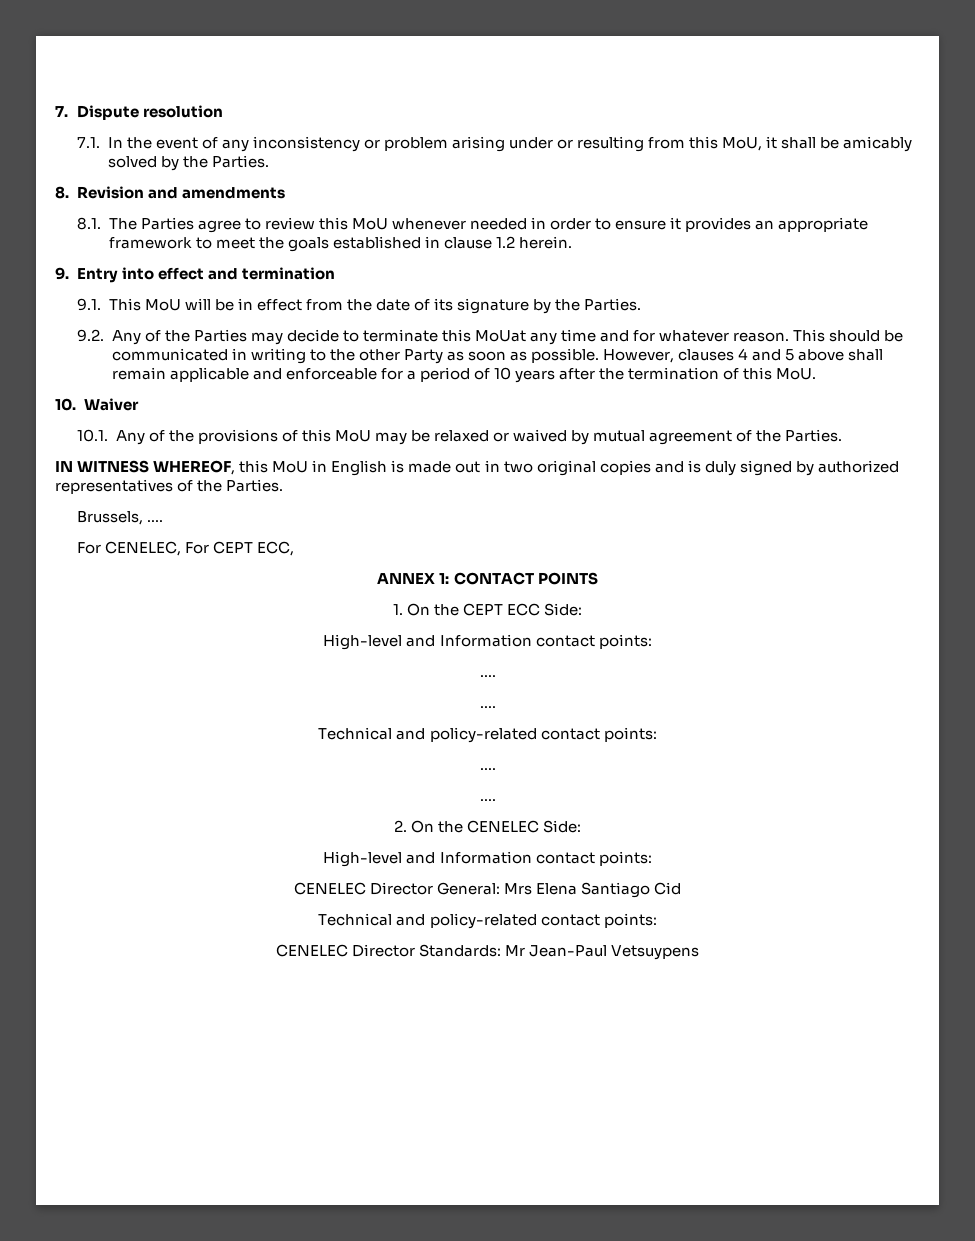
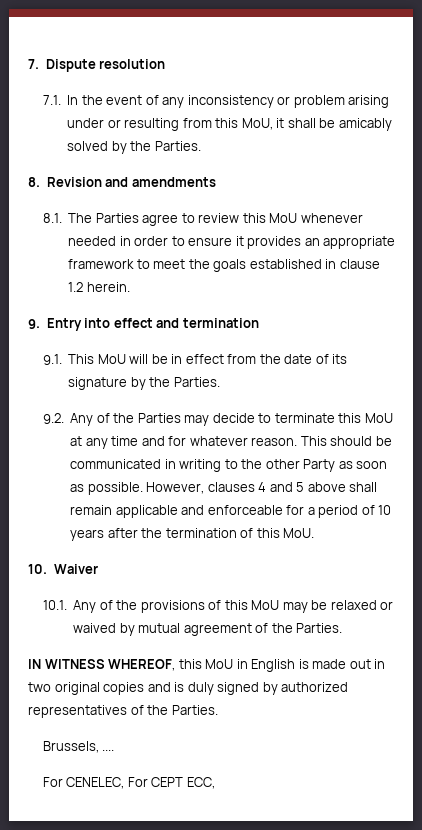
- 9.2. Any of the Parties may decide to terminate this MoUat any time and for whatever reason.
+ 9.2. Any of the Parties may decide to terminate this MoU at any time and for whatever reason.
- ANNEX 1: CONTACT POINTS
- 1. On the CEPT ECC Side:
- High-level and Information contact points:
- ....
- ....
- Technical and policy-related contact points:
- ....
- ....
- 2. On the CENELEC Side:
- High-level and Information contact points:
- CENELEC Director General: Mrs Elena Santiago Cid
- Technical and policy-related contact points:
- CENELEC Director Standards: Mr Jean-Paul Vetsuypens

